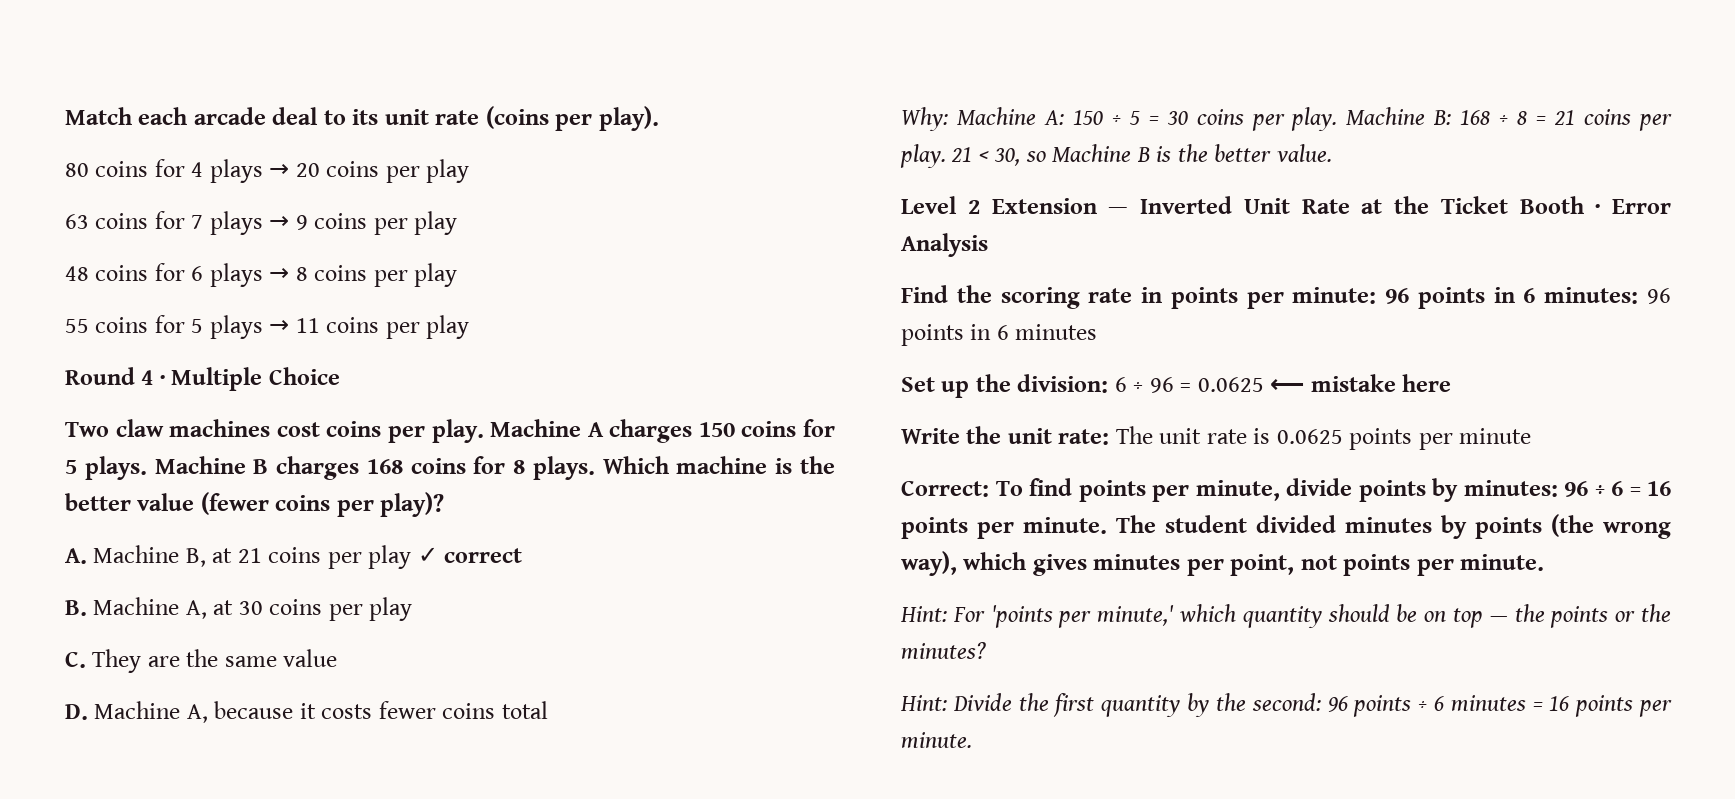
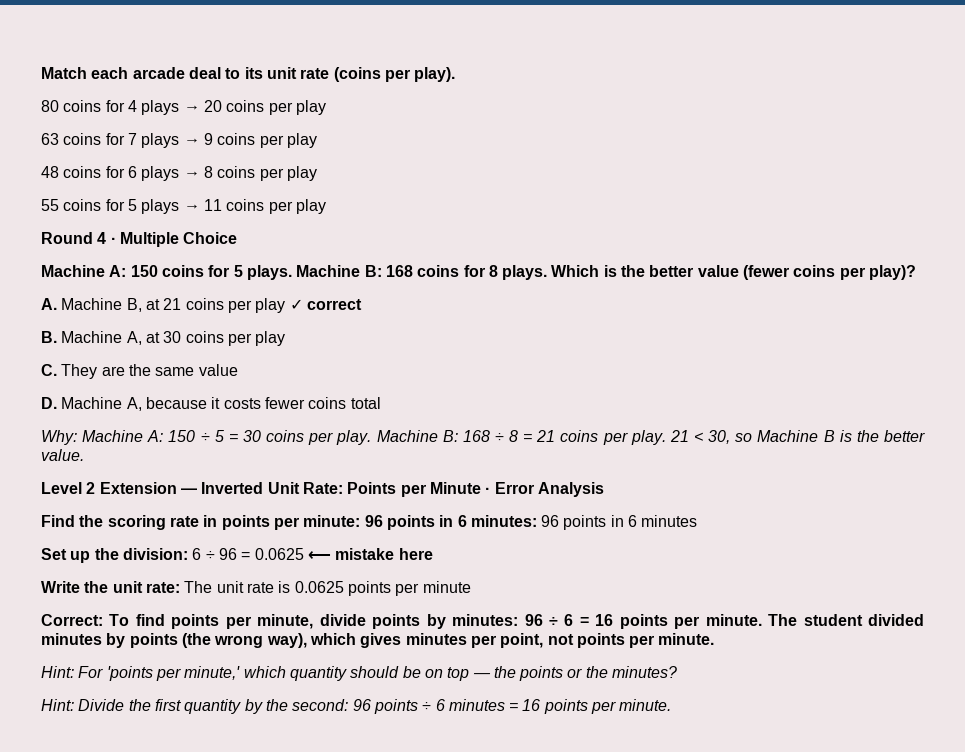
- Two claw machines cost coins per play. Machine A charges 150 coins for 5 plays.
+ Machine A: 150 coins for 5 plays.
- Machine B charges 168 coins for 8 plays.
+ Machine B: 168 coins for 8 plays.
- Which machine is the better value (fewer coins per play)?
+ Which is the better value (fewer coins per play)?
- Level 2 Extension — Inverted Unit Rate at the Ticket Booth · Error Analysis
+ Level 2 Extension — Inverted Unit Rate: Points per Minute · Error Analysis

